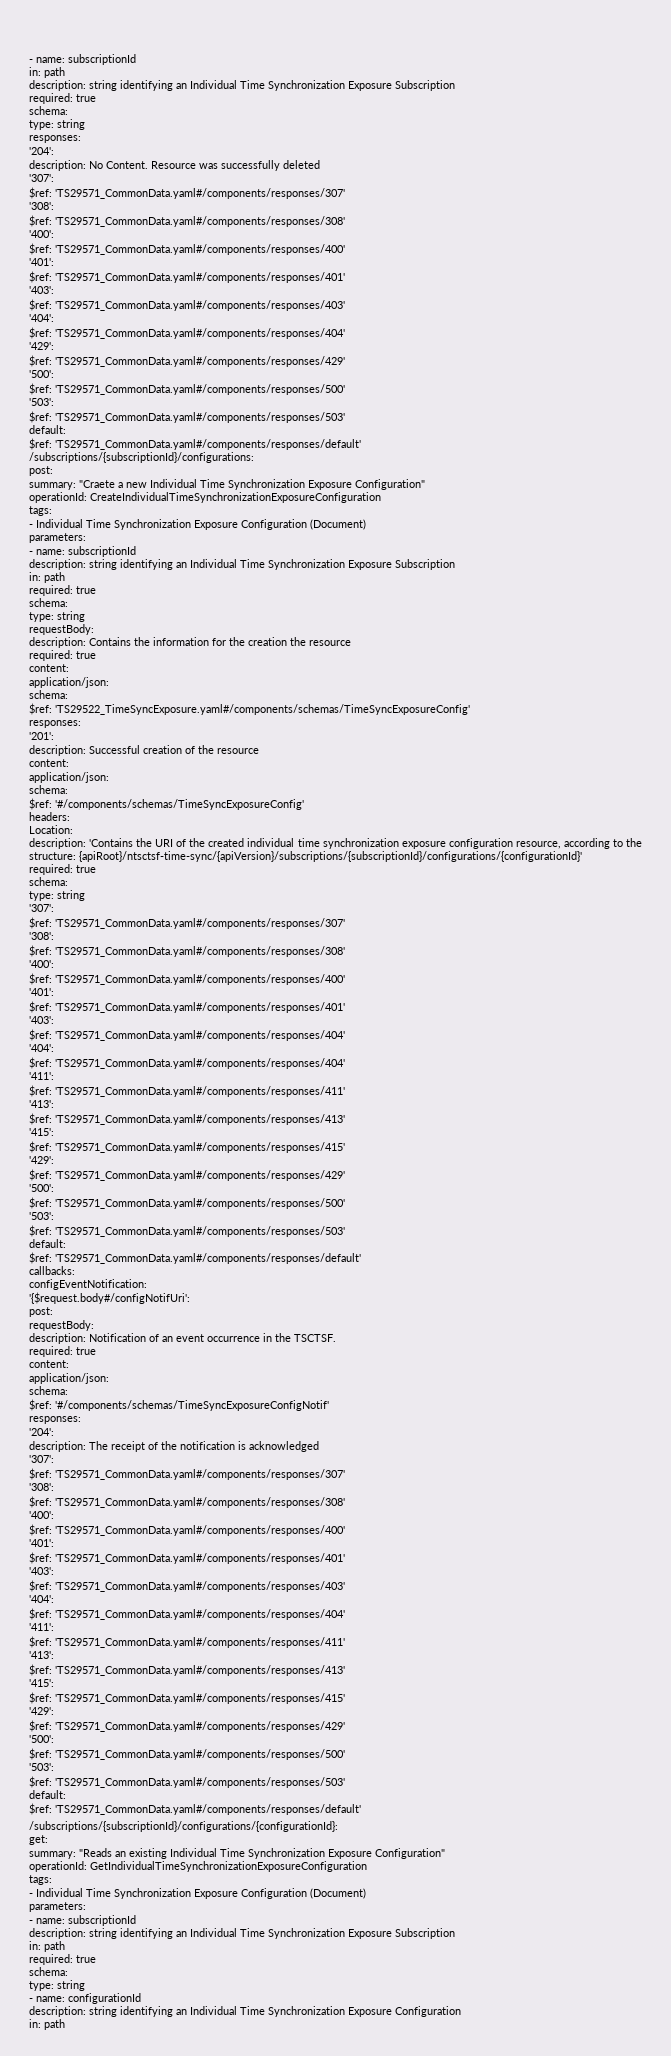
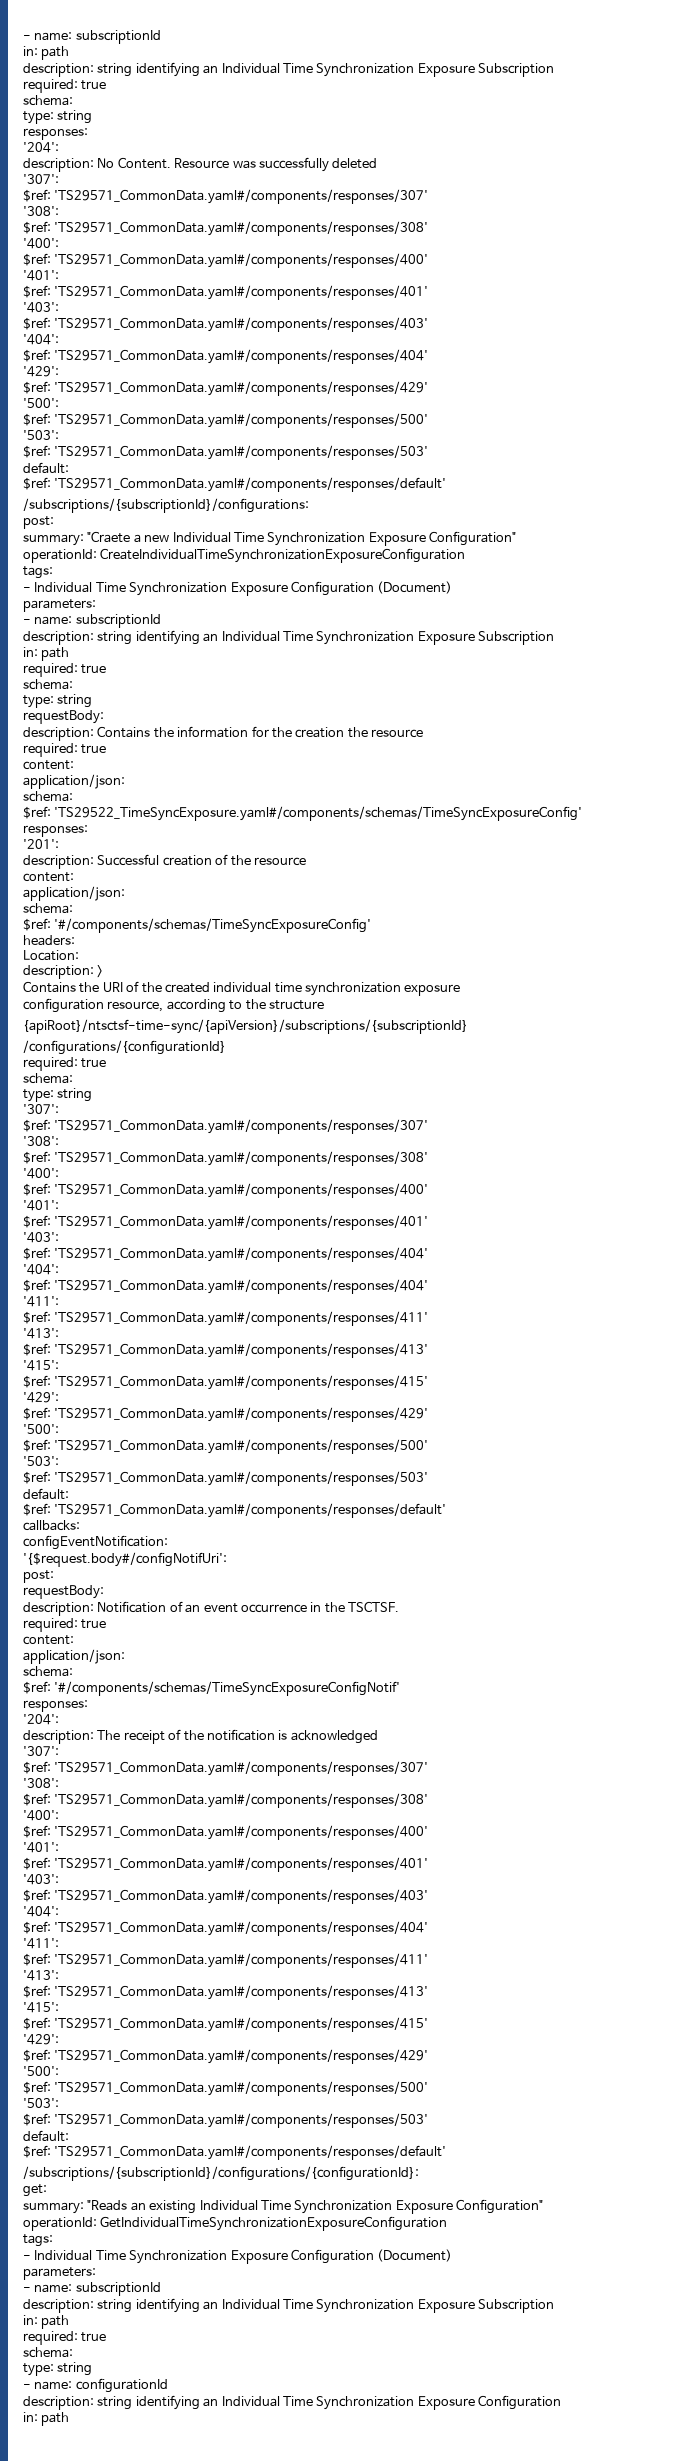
- description: 'Contains the URI of the created individual time synchronization exposure configuration resource, according to the structure: {apiRoot}/ntsctsf-time-sync/{apiVersion}/subscriptions/{subscriptionId}/configurations/{configurationId}'
+ description: >
+ Contains the URI of the created individual time synchronization exposure
+ configuration resource, according to the structure
+ {apiRoot}/ntsctsf-time-sync/{apiVersion}/subscriptions/{subscriptionId}
+ /configurations/{configurationId}

